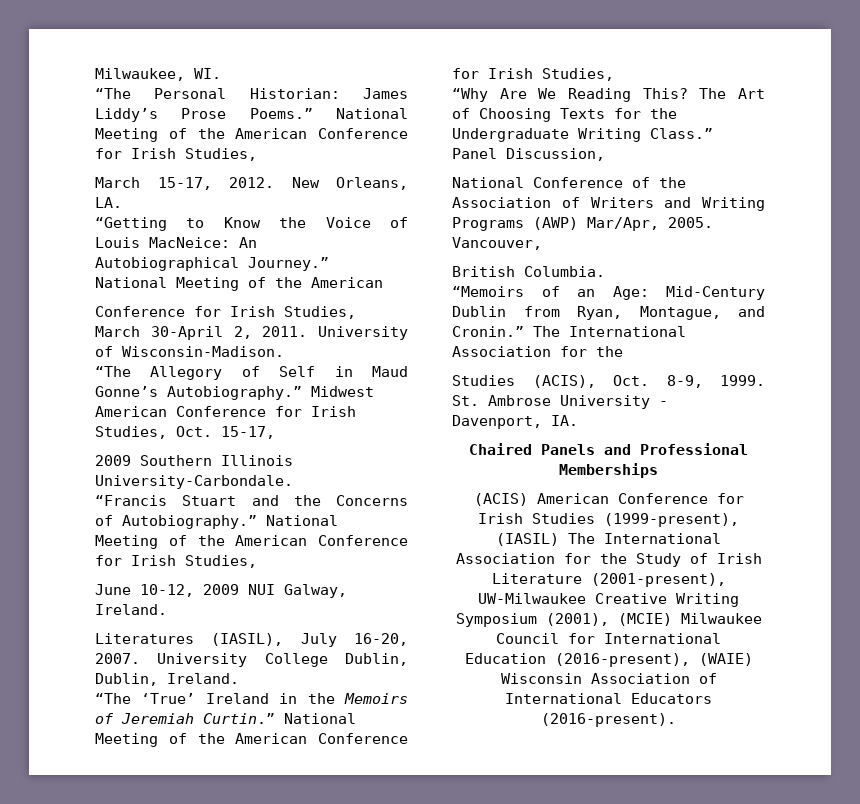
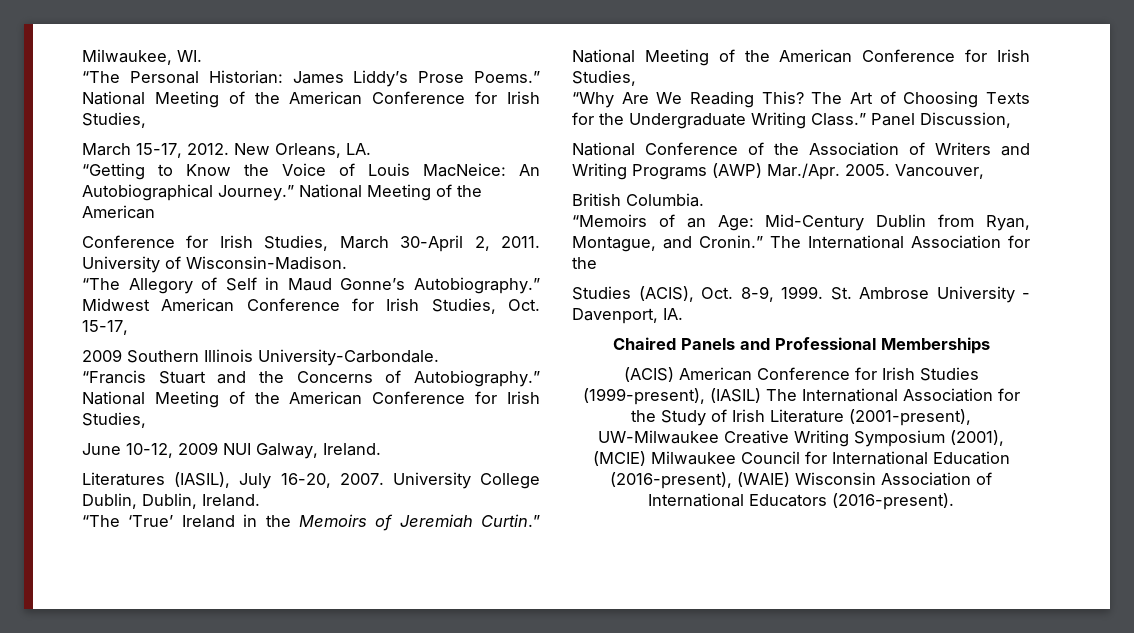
- National Conference of the Association of Writers and Writing Programs (AWP) Mar/Apr, 2005.
+ National Conference of the Association of Writers and Writing Programs (AWP) Mar./Apr. 2005.

